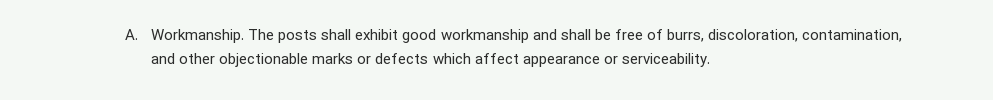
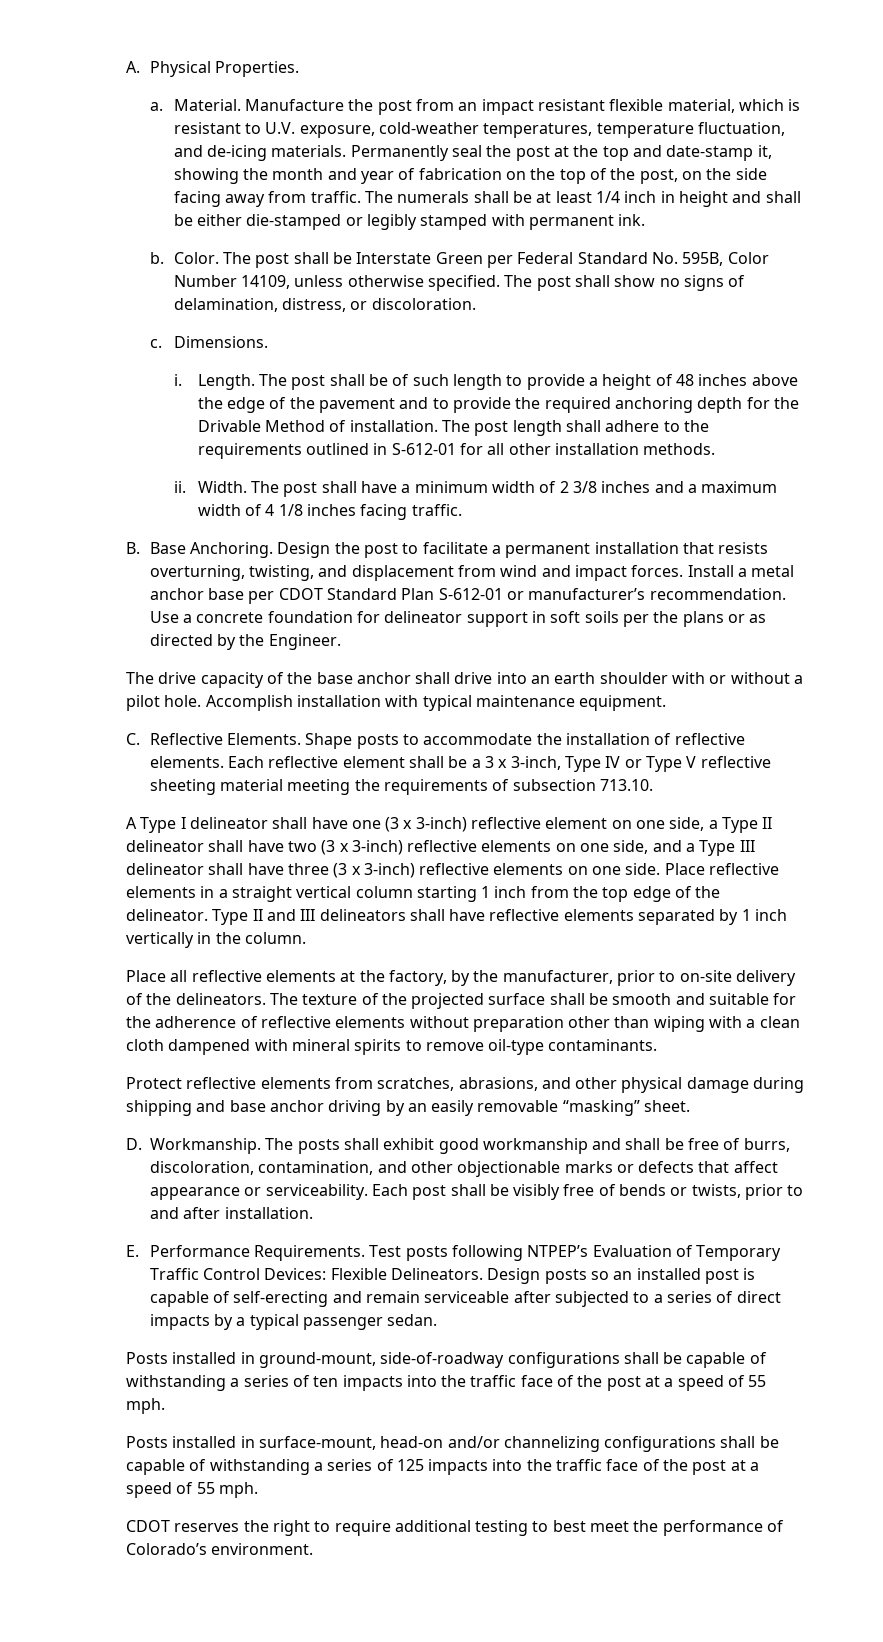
- A. Workmanship.
+ A. Physical Properties.
+ a. Material. Manufacture the post from an impact resistant flexible material, which is resistant to U.V. exposure, cold-weather temperatures, temperature fluctuation, and de-icing materials. Permanently seal the post at the top and date-stamp it, showing the month and year of fabrication on the top of the post, on the side facing away from traffic. The numerals shall be at least 1/4 inch in height and shall be either die-stamped or legibly stamped with permanent ink.
+ b. Color. The post shall be Interstate Green per Federal Standard No. 595B, Color Number 14109, unless otherwise specified. The post shall show no signs of delamination, distress, or discoloration.
+ c. Dimensions.
+ i. Length. The post shall be of such length to provide a height of 48 inches above the edge of the pavement and to provide the required anchoring depth for the Drivable Method of installation. The post length shall adhere to the requirements outlined in S-612-01 for all other installation methods.
+ ii. Width. The post shall have a minimum width of 2 3/8 inches and a maximum width of 4 1/8 inches facing traffic.
+ B. Base Anchoring. Design the post to facilitate a permanent installation that resists overturning, twisting, and displacement from wind and impact forces. Install a metal anchor base per CDOT Standard Plan S-612-01 or manufacturer’s recommendation. Use a concrete foundation for delineator support in soft soils per the plans or as directed by the Engineer.
+ The drive capacity of the base anchor shall drive into an earth shoulder with or without a pilot hole. Accomplish installation with typical maintenance equipment.
+ C. Reflective Elements. Shape posts to accommodate the installation of reflective elements. Each reflective element shall be a 3 x 3-inch, Type IV or Type V reflective sheeting material meeting the requirements of subsection 713.10.
+ A Type I delineator shall have one (3 x 3-inch) reflective element on one side, a Type II delineator shall have two (3 x 3-inch) reflective elements on one side, and a Type III delineator shall have three (3 x 3-inch) reflective elements on one side. Place reflective elements in a straight vertical column starting 1 inch from the top edge of the delineator. Type II and III delineators shall have reflective elements separated by 1 inch vertically in the column.
+ Place all reflective elements at the factory, by the manufacturer, prior to on-site delivery of the delineators. The texture of the projected surface shall be smooth and suitable for the adherence of reflective elements without preparation other than wiping with a clean cloth dampened with mineral spirits to remove oil-type contaminants.
+ Protect reflective elements from scratches, abrasions, and other physical damage during shipping and base anchor driving by an easily removable “masking” sheet.
+ D. Workmanship.
- The posts shall exhibit good workmanship and shall be free of burrs, discoloration, contamination, and other objectionable marks or defects which affect appearance or serviceability.
+ The posts shall exhibit good workmanship and shall be free of burrs, discoloration, contamination, and other objectionable marks or defects that affect appearance or serviceability.
+ Each post shall be visibly free of bends or twists, prior to and after installation.
+ E. Performance Requirements. Test posts following NTPEP’s Evaluation of Temporary Traffic Control Devices: Flexible Delineators. Design posts so an installed post is capable of self-erecting and remain serviceable after subjected to a series of direct impacts by a typical passenger sedan.
+ Posts installed in ground-mount, side-of-roadway configurations shall be capable of withstanding a series of ten impacts into the traffic face of the post at a speed of 55 mph.
+ Posts installed in surface-mount, head-on and/or channelizing configurations shall be capable of withstanding a series of 125 impacts into the traffic face of the post at a speed of 55 mph.
+ CDOT reserves the right to require additional testing to best meet the performance of Colorado’s environment.

